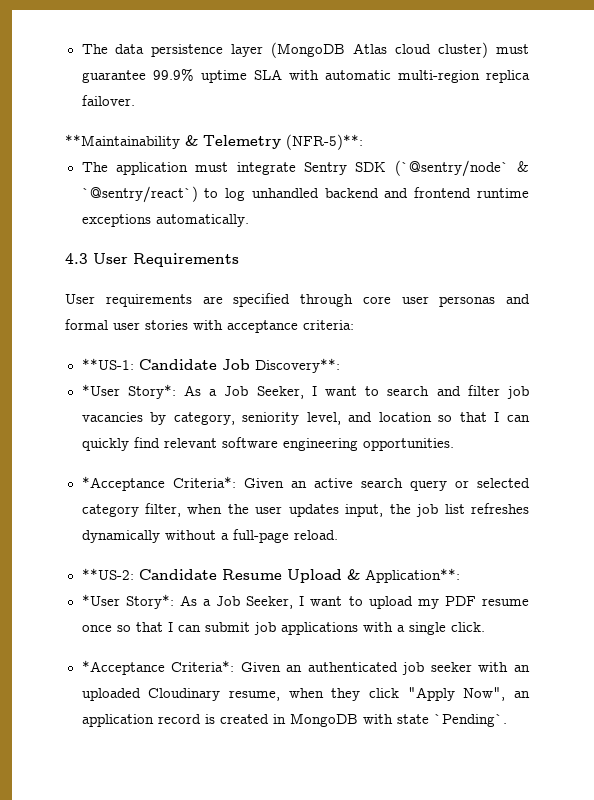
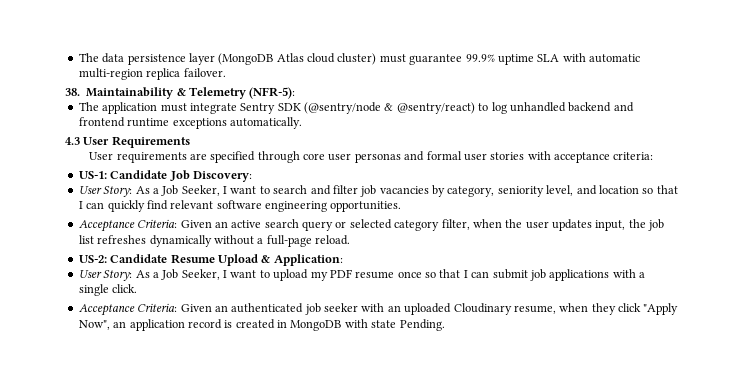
- **Maintainability & Telemetry (NFR-5)**:
+ 38. Maintainability & Telemetry (NFR-5):
- The application must integrate Sentry SDK (`@sentry/node` & `@sentry/react`) to log unhandled backend and frontend runtime exceptions automatically.
+ The application must integrate Sentry SDK (@sentry/node & @sentry/react) to log unhandled backend and frontend runtime exceptions automatically.
- **US-1: Candidate Job Discovery**:
- *User Story*: As a Job Seeker, I want to search and filter job vacancies by category, seniority level, and location so that I can quickly find relevant software engineering opportunities.
+ US-1: Candidate Job Discovery:
+ User Story: As a Job Seeker, I want to search and filter job vacancies by category, seniority level, and location so that I can quickly find relevant software engineering opportunities.
- *Acceptance Criteria*: Given an active search query or selected category filter, when the user updates input, the job list refreshes dynamically without a full-page reload.
+ Acceptance Criteria: Given an active search query or selected category filter, when the user updates input, the job list refreshes dynamically without a full-page reload.
- **US-2: Candidate Resume Upload & Application**:
- *User Story*: As a Job Seeker, I want to upload my PDF resume once so that I can submit job applications with a single click.
+ US-2: Candidate Resume Upload & Application:
+ User Story: As a Job Seeker, I want to upload my PDF resume once so that I can submit job applications with a single click.
- *Acceptance Criteria*: Given an authenticated job seeker with an uploaded Cloudinary resume, when they click "Apply Now", an application record is created in MongoDB with state `Pending`.
+ Acceptance Criteria: Given an authenticated job seeker with an uploaded Cloudinary resume, when they click "Apply Now", an application record is created in MongoDB with state Pending.

